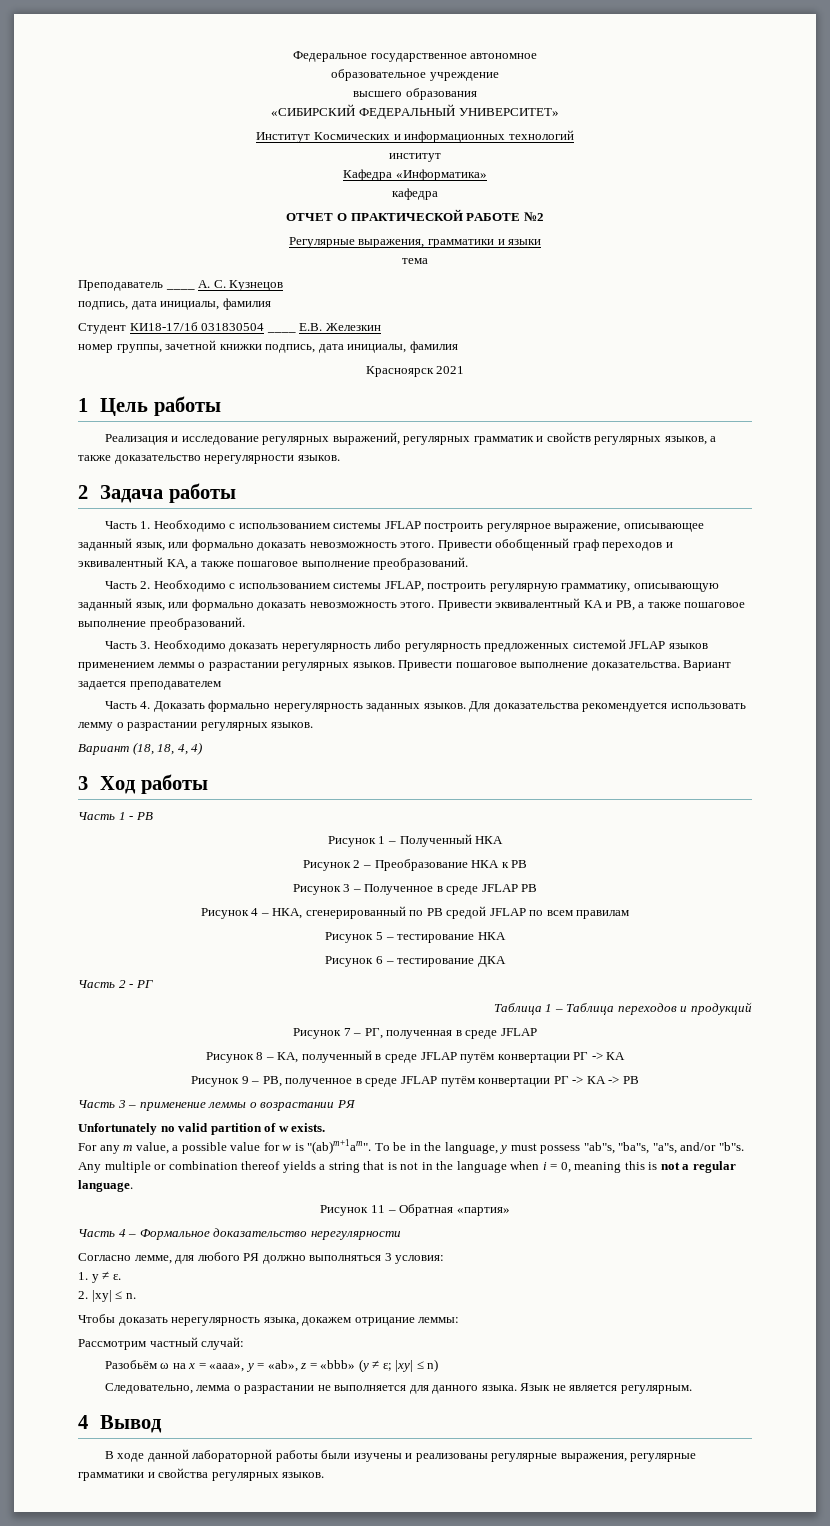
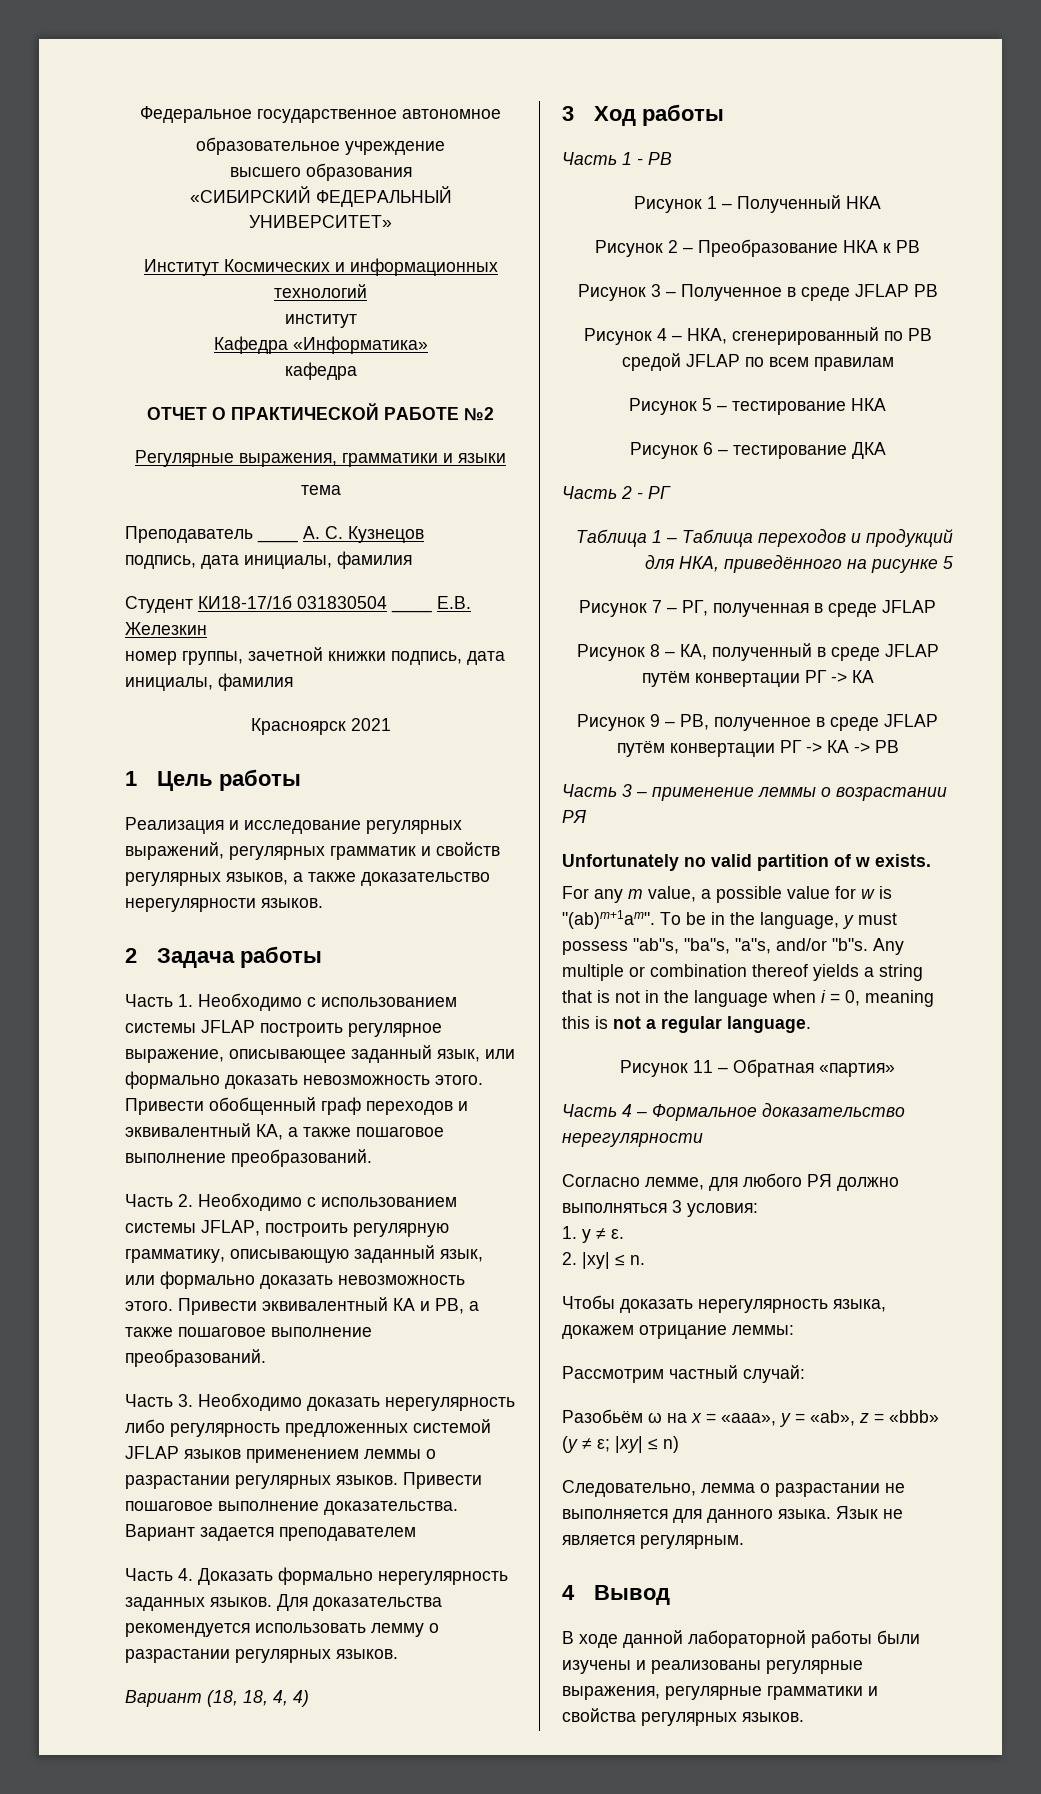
- Таблица 1 – Таблица переходов и продукций
+ Таблица 1 – Таблица переходов и продукций для НКА, приведённого на рисунке 5

